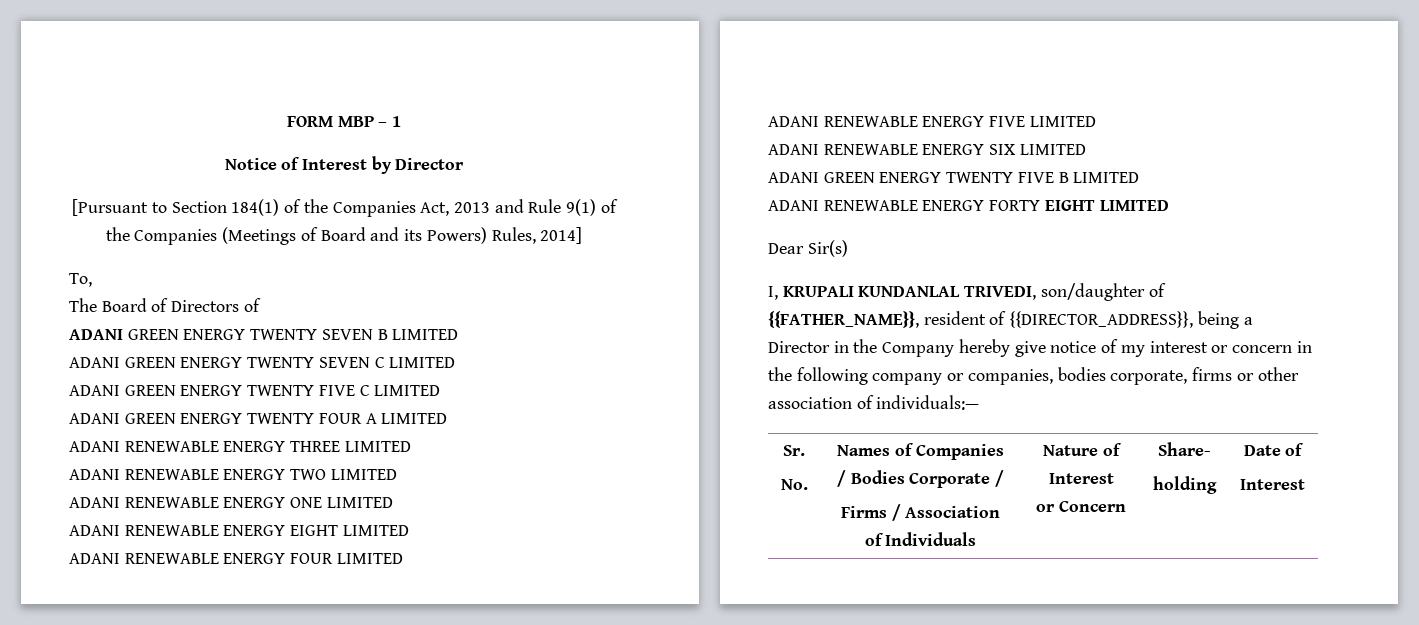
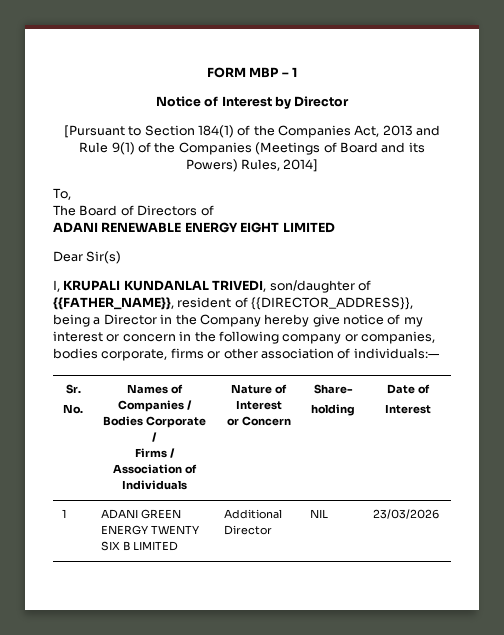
- ADANI GREEN ENERGY TWENTY SEVEN B LIMITED
- ADANI GREEN ENERGY TWENTY SEVEN C LIMITED
- ADANI GREEN ENERGY TWENTY FIVE C LIMITED
- ADANI GREEN ENERGY TWENTY FOUR A LIMITED
- ADANI RENEWABLE ENERGY THREE LIMITED
- ADANI RENEWABLE ENERGY TWO LIMITED
- ADANI RENEWABLE ENERGY ONE LIMITED
  ADANI RENEWABLE ENERGY EIGHT LIMITED
- ADANI RENEWABLE ENERGY FOUR LIMITED
- ADANI RENEWABLE ENERGY FIVE LIMITED
- ADANI RENEWABLE ENERGY SIX LIMITED
- ADANI GREEN ENERGY TWENTY FIVE B LIMITED
- ADANI RENEWABLE ENERGY FORTY EIGHT LIMITED
+ 1 | ADANI GREEN ENERGY TWENTY SIX B LIMITED | Additional Director | NIL | 23/03/2026

